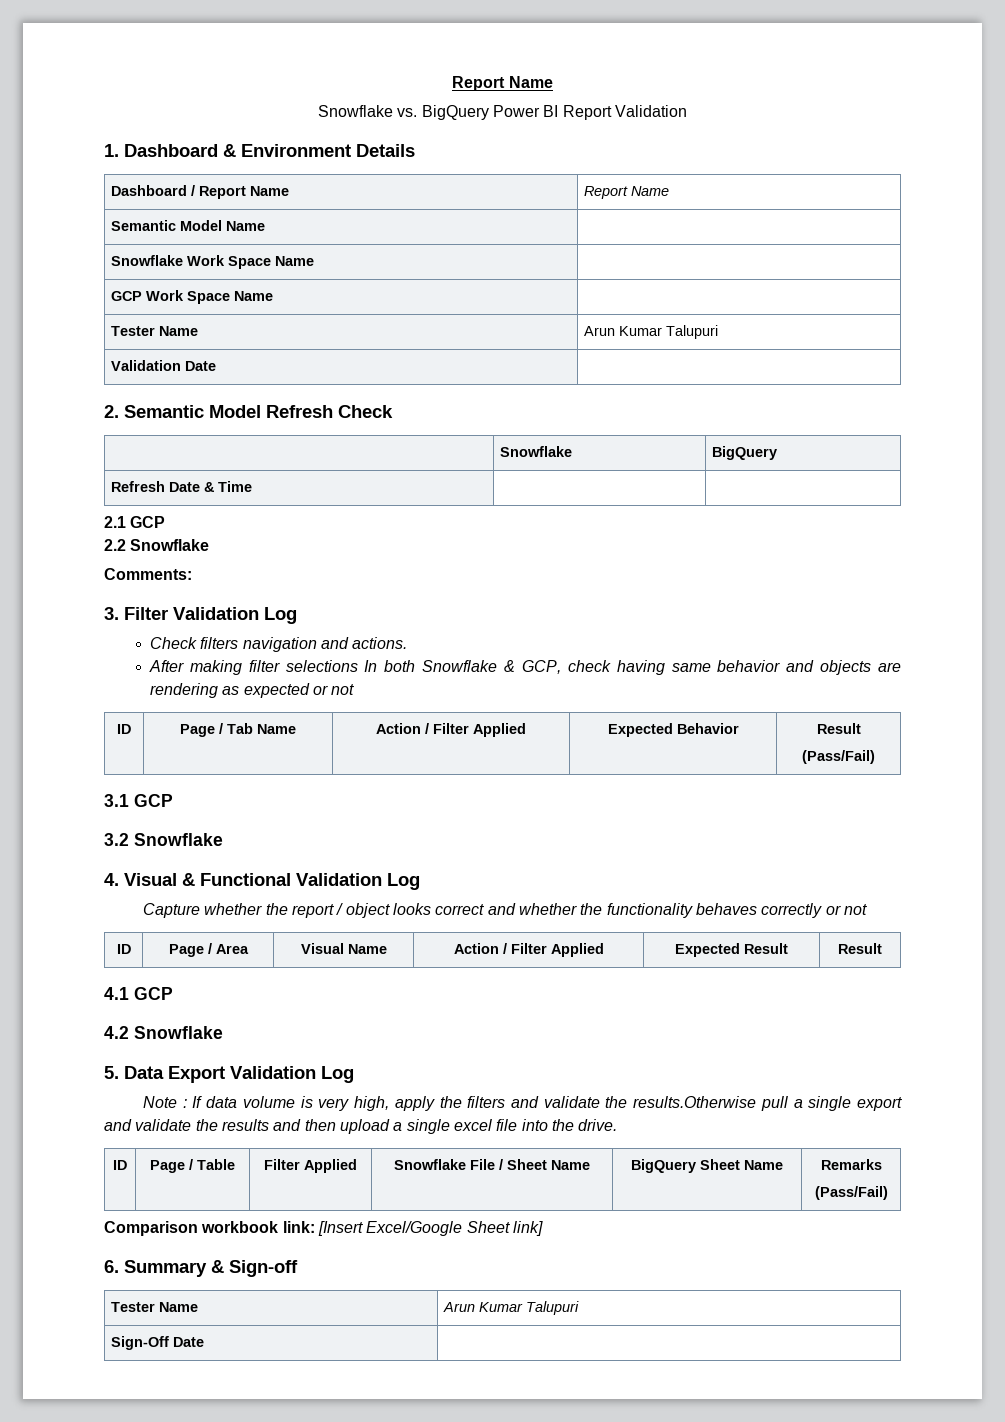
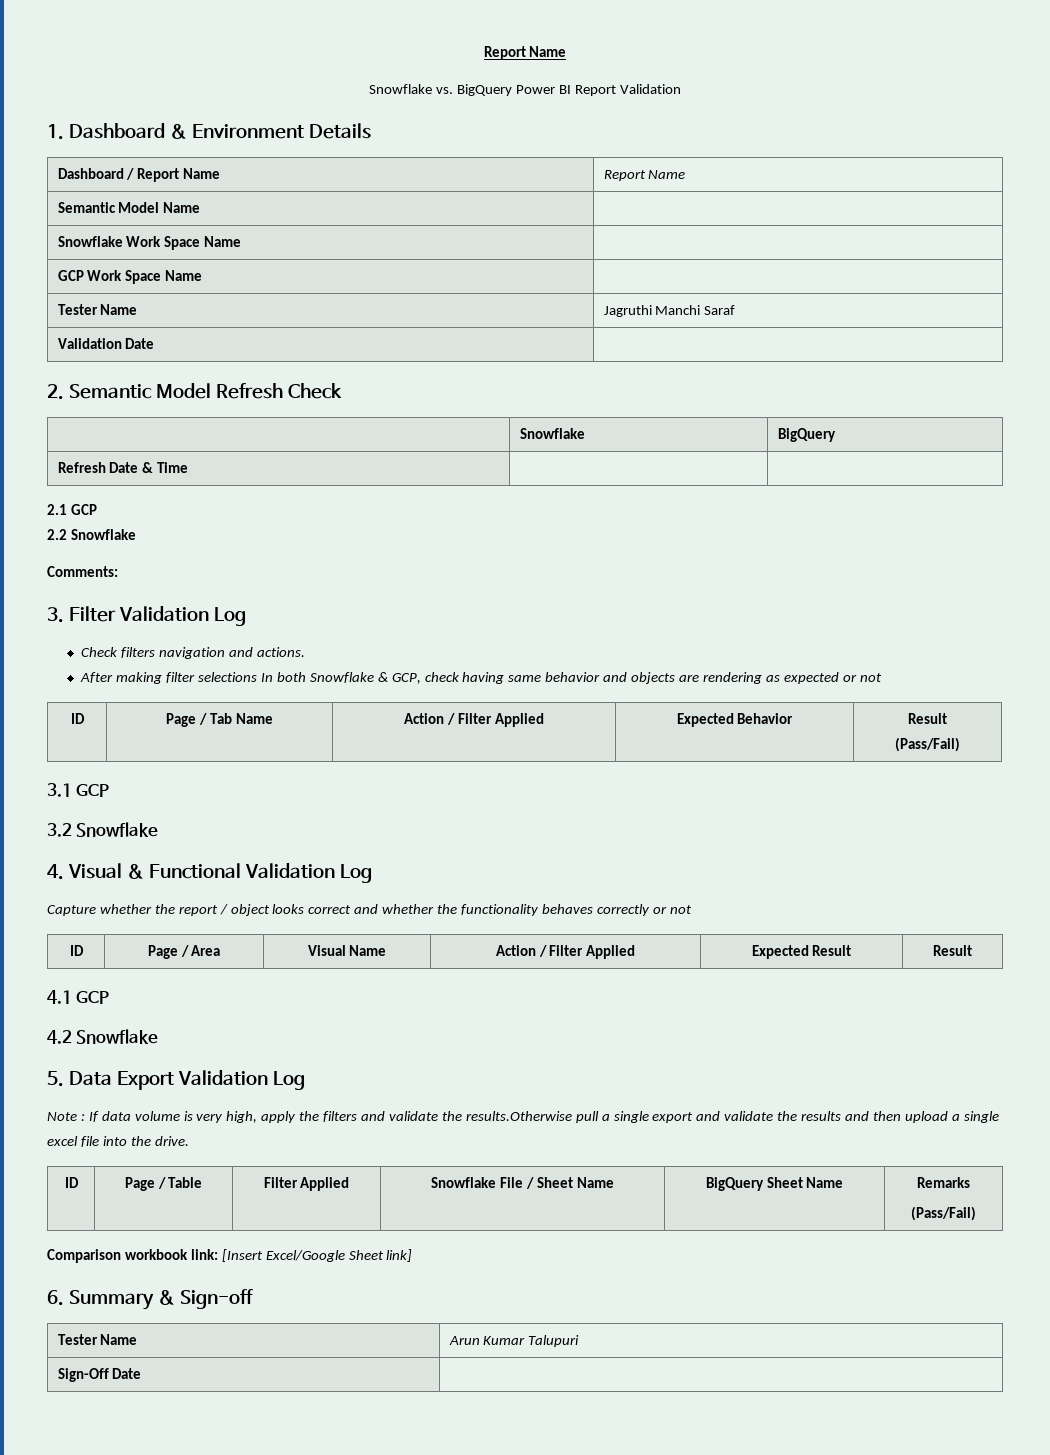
  GCP Work Space Name |
- Tester Name | Arun Kumar Talupuri
+ Tester Name | Jagruthi Manchi Saraf

